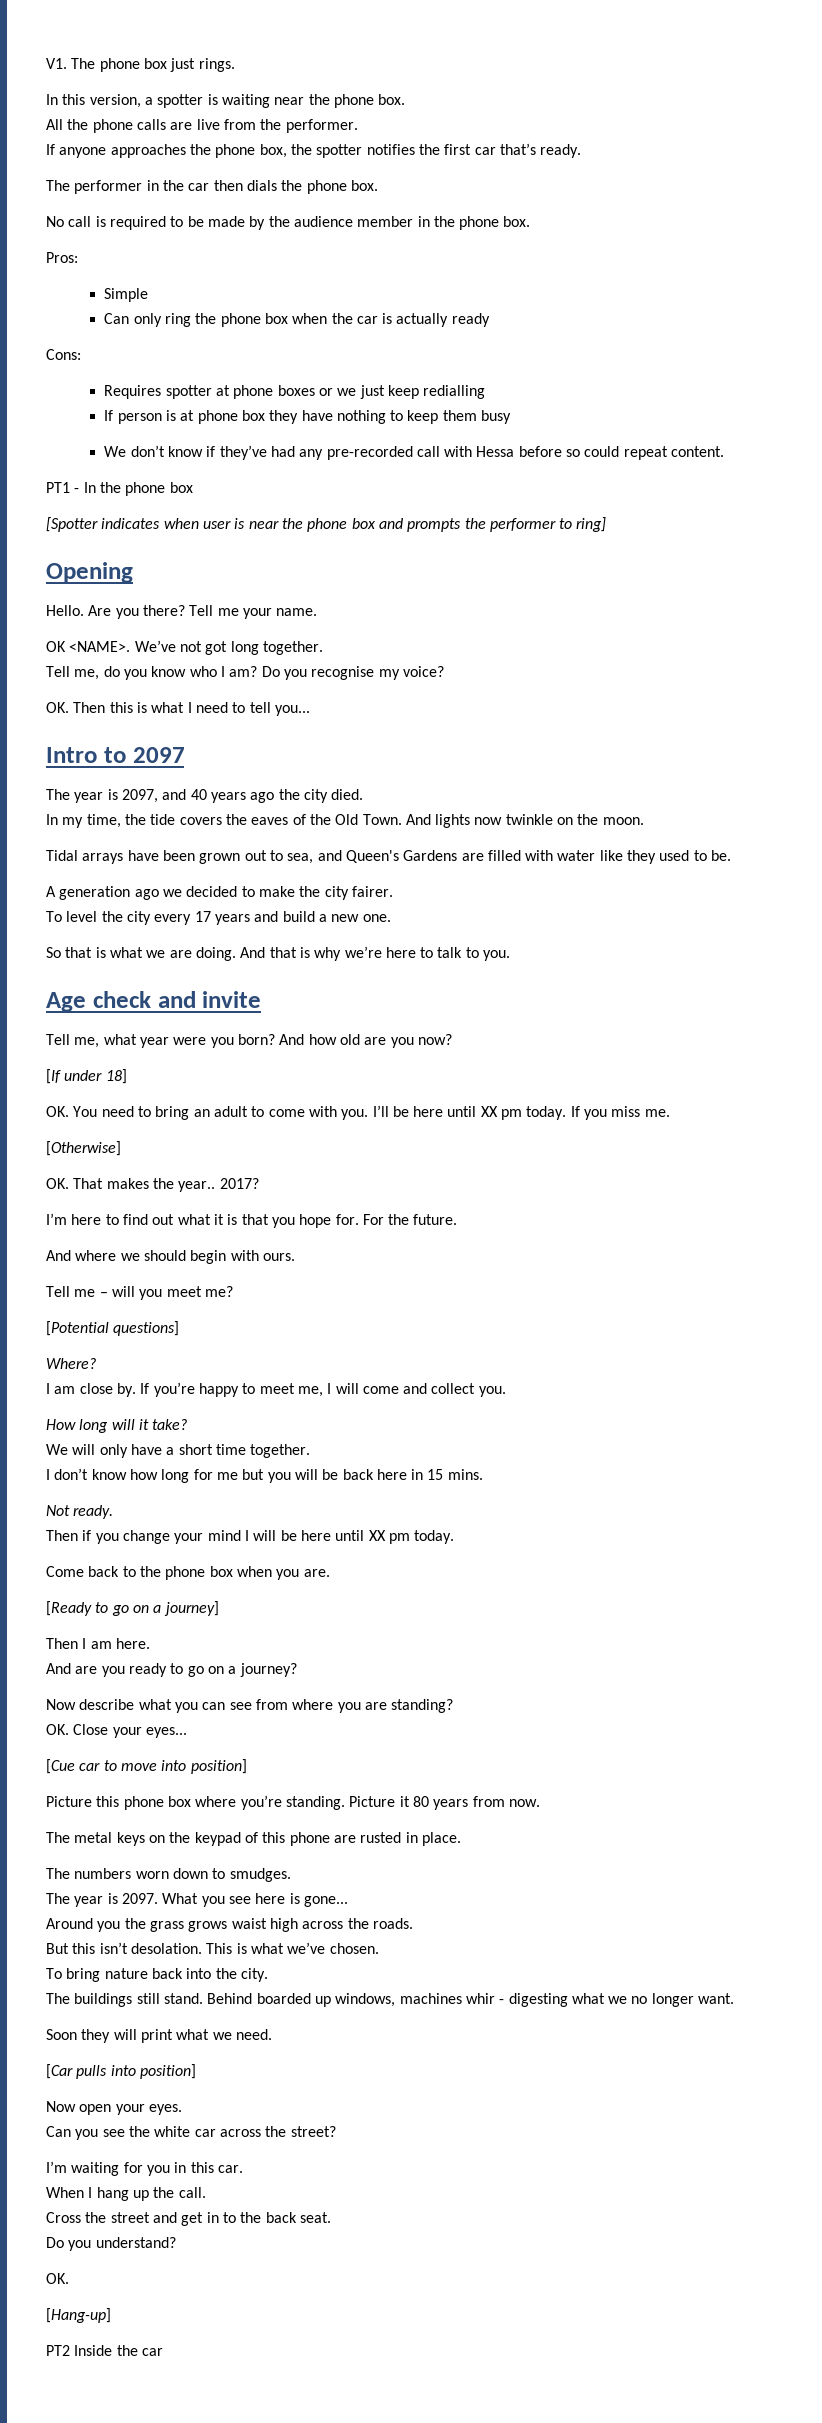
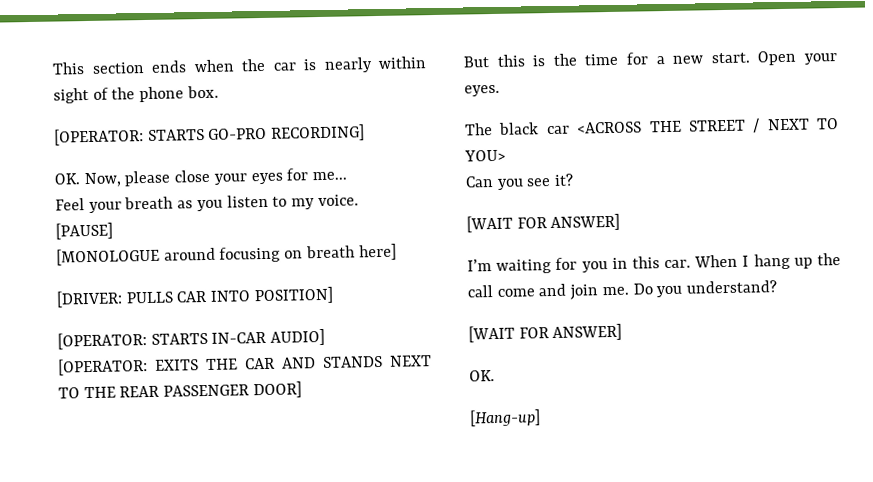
- V1. The phone box just rings.
- In this version, a spotter is waiting near the phone box.
- All the phone calls are live from the performer.
- If anyone approaches the phone box, the spotter notifies the first car that’s ready.
- The performer in the car then dials the phone box.
- No call is required to be made by the audience member in the phone box.
- Pros:
- Simple
- Can only ring the phone box when the car is actually ready
- Cons:
- Requires spotter at phone boxes or we just keep redialling
- If person is at phone box they have nothing to keep them busy
- We don’t know if they’ve had any pre-recorded call with Hessa before so could repeat content.
- PT1 - In the phone box
- [Spotter indicates when user is near the phone box and prompts the performer to ring]
- Opening
- Hello. Are you there? Tell me your name.
- OK <NAME>. We’ve not got long together.
- Tell me, do you know who I am? Do you recognise my voice?
- OK. Then this is what I need to tell you...
- Intro to 2097
- The year is 2097, and 40 years ago the city died.
- In my time, the tide covers the eaves of the Old Town. And lights now twinkle on the moon.
- Tidal arrays have been grown out to sea, and Queen's Gardens are filled with water like they used to be.
- A generation ago we decided to make the city fairer.
- To level the city every 17 years and build a new one.
- So that is what we are doing. And that is why we’re here to talk to you.
- Age check and invite
- Tell me, what year were you born? And how old are you now?
- [If under 18]
- OK. You need to bring an adult to come with you. I’ll be here until XX pm today. If you miss me.
- [Otherwise]
- OK. That makes the year.. 2017?
- I’m here to find out what it is that you hope for. For the future.
- And where we should begin with ours.
- Tell me – will you meet me?
- [Potential questions]
- Where?
- I am close by. If you’re happy to meet me, I will come and collect you.
- How long will it take?
- We will only have a short time together.
- I don’t know how long for me but you will be back here in 15 mins.
- Not ready.
- Then if you change your mind I will be here until XX pm today.
- Come back to the phone box when you are.
- [Ready to go on a journey]
- Then I am here.
- And are you ready to go on a journey?
- Now describe what you can see from where you are standing?
- OK. Close your eyes...
- [Cue car to move into position]
- Picture this phone box where you’re standing. Picture it 80 years from now.
- The metal keys on the keypad of this phone are rusted in place.
- The numbers worn down to smudges.
- The year is 2097. What you see here is gone...
- Around you the grass grows waist high across the roads.
- But this isn’t desolation. This is what we’ve chosen.
- To bring nature back into the city.
- The buildings still stand. Behind boarded up windows, machines whir - digesting what we no longer want.
- Soon they will print what we need.
- [Car pulls into position]
- Now open your eyes.
- Can you see the white car across the street?
+ This section ends when the car is nearly within sight of the phone box.
+ [OPERATOR: STARTS GO-PRO RECORDING]
+ OK. Now, please close your eyes for me...
+ Feel your breath as you listen to my voice.
+ [PAUSE]
+ [MONOLOGUE around focusing on breath here]
+ [DRIVER: PULLS CAR INTO POSITION]
+ [OPERATOR: STARTS IN-CAR AUDIO]
+ [OPERATOR: EXITS THE CAR AND STANDS NEXT TO THE REAR PASSENGER DOOR]
+ But this is the time for a new start. Open your eyes.
+ The black car <ACROSS THE STREET / NEXT TO YOU>
+ Can you see it?
+ [WAIT FOR ANSWER]
- I’m waiting for you in this car.
- When I hang up the call.
- Cross the street and get in to the back seat.
- Do you understand?
+ I’m waiting for you in this car. When I hang up the call come and join me. Do you understand?
+ [WAIT FOR ANSWER]
- PT2 Inside the car

